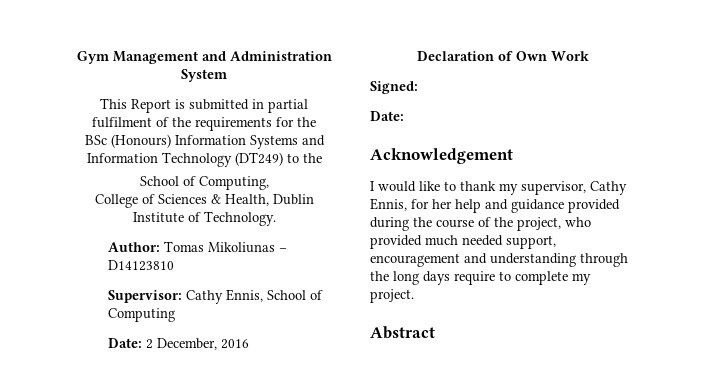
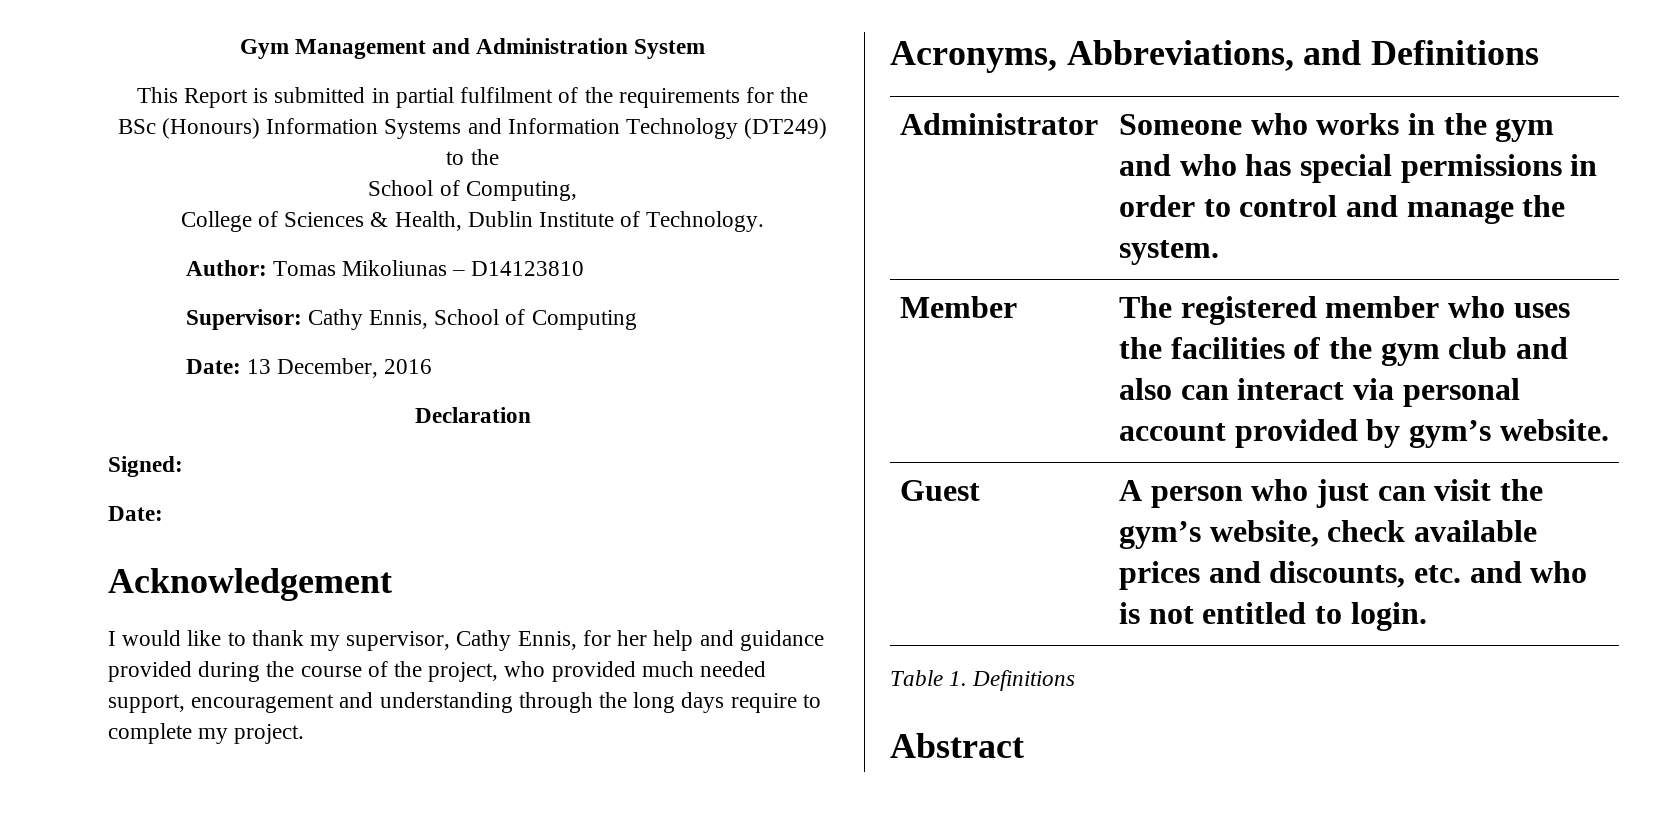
- Date: 2 December, 2016
+ Date: 13 December, 2016
- Declaration of Own Work
+ Declaration
+ Acronyms, Abbreviations, and Definitions
+ Administrator | Someone who works in the gym and who has special permissions in order to control and manage the system.
+ Member | The registered member who uses the facilities of the gym club and also can interact via personal account provided by gym’s website.
+ Guest | A person who just can visit the gym’s website, check available prices and discounts, etc. and who is not entitled to login.
+ Table 1. Definitions

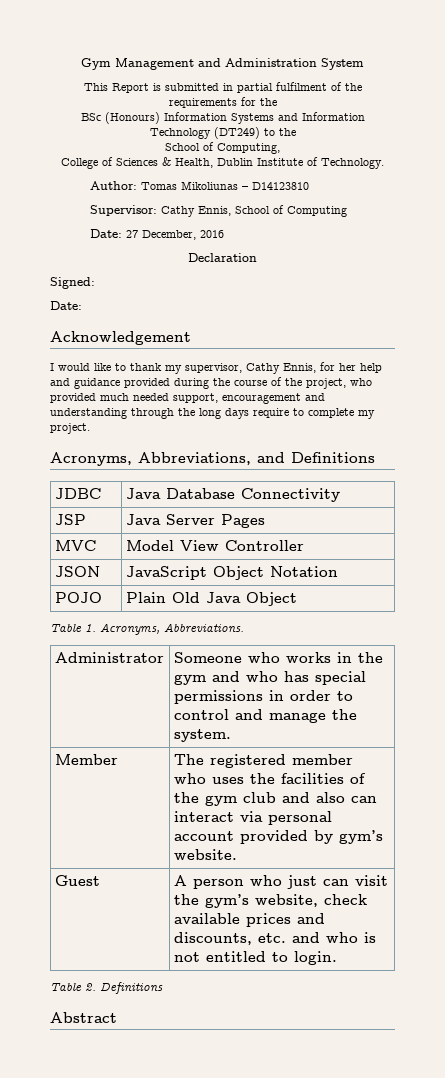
- Date: 13 December, 2016
+ Date: 27 December, 2016
+ JDBC | Java Database Connectivity
+ JSP | Java Server Pages
+ MVC | Model View Controller
+ JSON | JavaScript Object Notation
+ POJO | Plain Old Java Object
+ Table 1. Acronyms, Abbreviations.
- Table 1. Definitions
+ Table 2. Definitions

